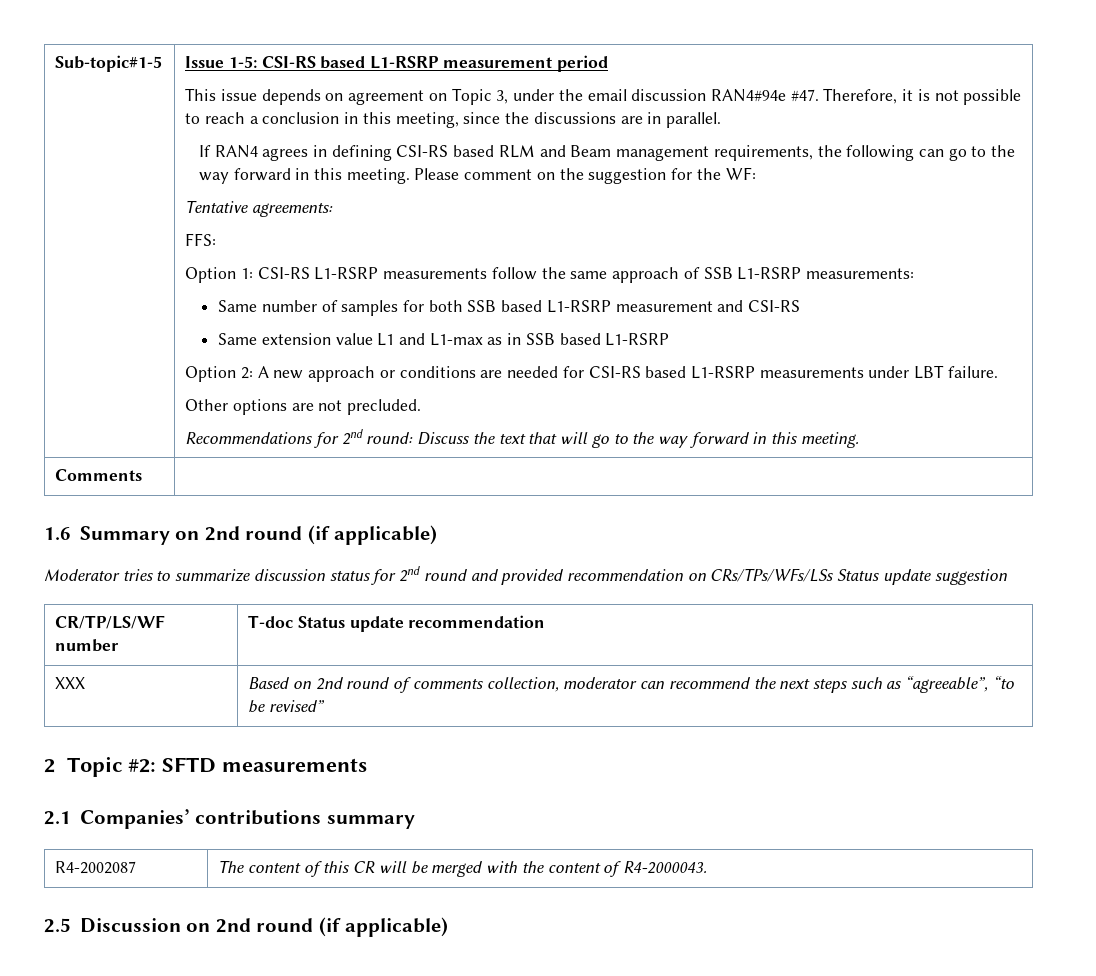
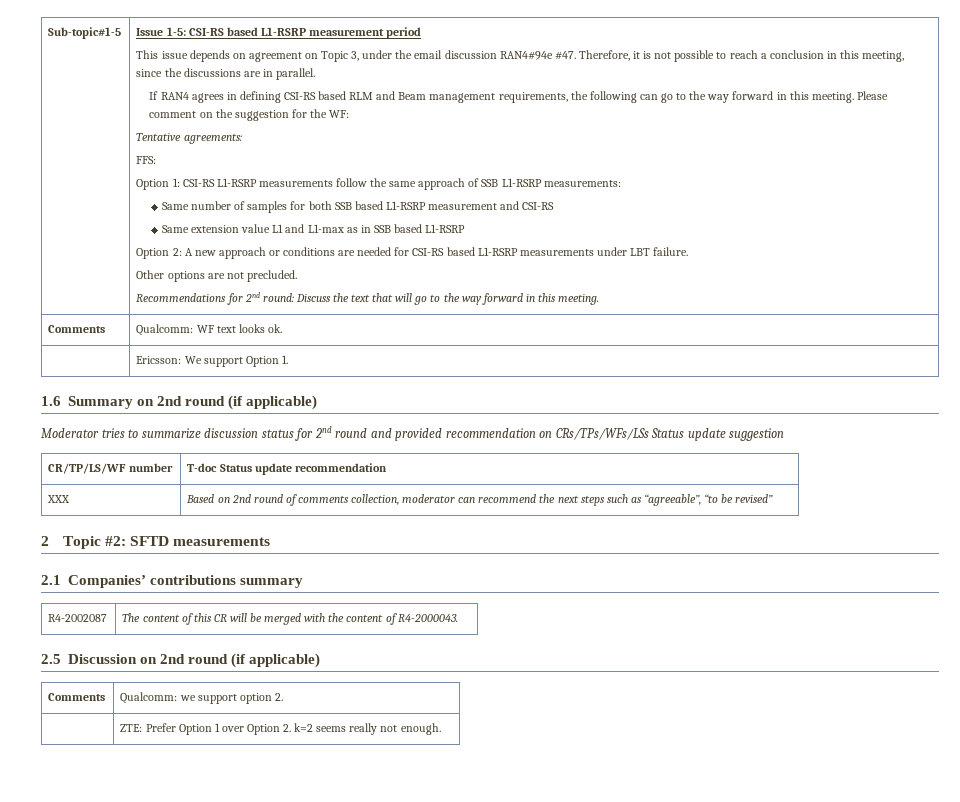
- Comments |
+ Comments | Qualcomm: WF text looks ok.
+ | Ericsson: We support Option 1.
+ Comments | Qualcomm: we support option 2.
+ | ZTE: Prefer Option 1 over Option 2. k=2 seems really not enough.

